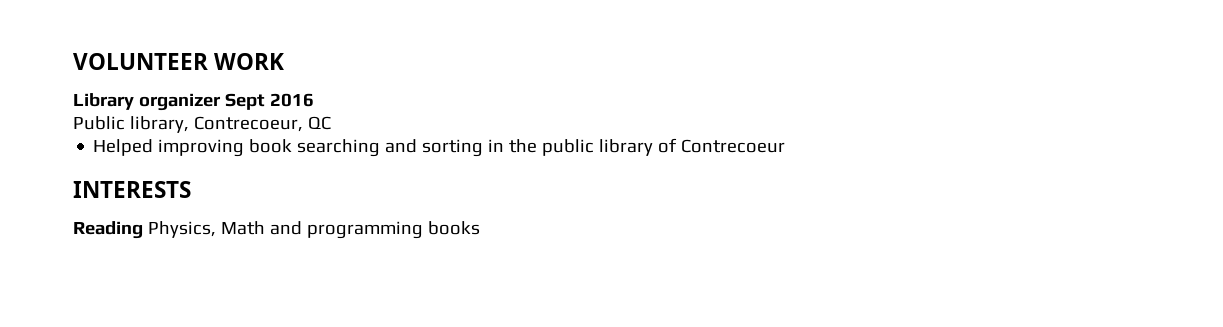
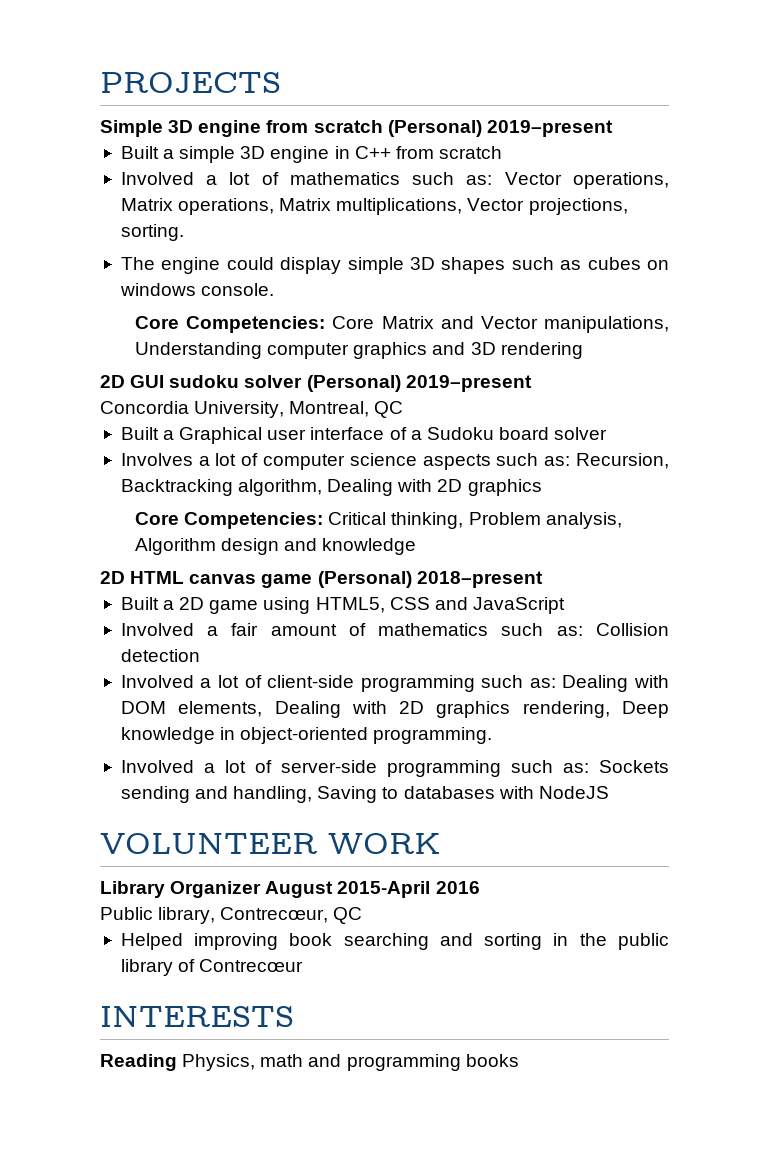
+ PROJECTS
+ Simple 3D engine from scratch (Personal) 2019–present
+ Built a simple 3D engine in C++ from scratch
+ Involved a lot of mathematics such as: Vector operations, Matrix operations, Matrix multiplications, Vector projections, sorting.
+ The engine could display simple 3D shapes such as cubes on windows console.
+ Core Competencies: Core Matrix and Vector manipulations, Understanding computer graphics and 3D rendering
+ 2D GUI sudoku solver (Personal) 2019–present
+ Concordia University, Montreal, QC
+ Built a Graphical user interface of a Sudoku board solver
+ Involves a lot of computer science aspects such as: Recursion, Backtracking algorithm, Dealing with 2D graphics
+ Core Competencies: Critical thinking, Problem analysis, Algorithm design and knowledge
+ 2D HTML canvas game (Personal) 2018–present
+ Built a 2D game using HTML5, CSS and JavaScript
+ Involved a fair amount of mathematics such as: Collision detection
+ Involved a lot of client-side programming such as: Dealing with DOM elements, Dealing with 2D graphics rendering, Deep knowledge in object-oriented programming.
+ Involved a lot of server-side programming such as: Sockets sending and handling, Saving to databases with NodeJS
- Library organizer Sept 2016
+ Library Organizer August 2015-April 2016
- Public library, Contrecoeur, QC
+ Public library, Contrecœur, QC
- Helped improving book searching and sorting in the public library of Contrecoeur
+ Helped improving book searching and sorting in the public library of Contrecœur
- Reading Physics, Math and programming books
+ Reading Physics, math and programming books

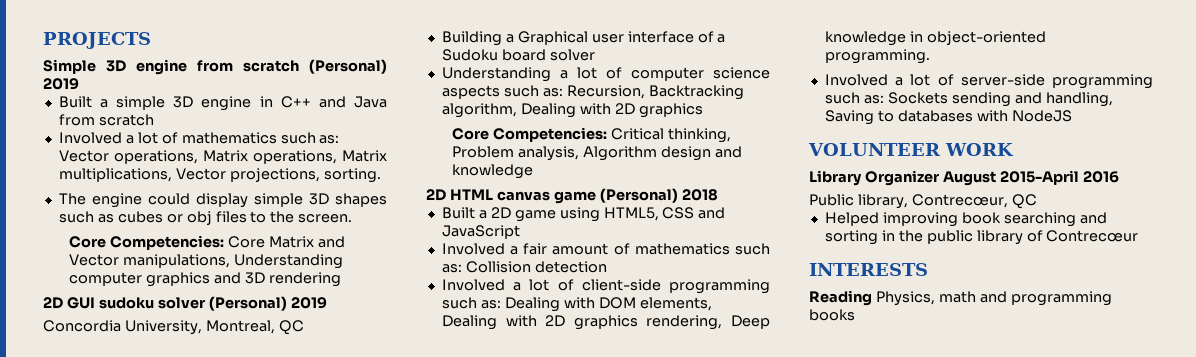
- Simple 3D engine from scratch (Personal) 2019–present
+ Simple 3D engine from scratch (Personal) 2019
- Built a simple 3D engine in C++ from scratch
+ Built a simple 3D engine in C++ and Java from scratch
- The engine could display simple 3D shapes such as cubes on windows console.
+ The engine could display simple 3D shapes such as cubes or obj files to the screen.
- 2D GUI sudoku solver (Personal) 2019–present
+ 2D GUI sudoku solver (Personal) 2019
- Built a Graphical user interface of a Sudoku board solver
+ Building a Graphical user interface of a Sudoku board solver
- Involves a lot of computer science aspects such as: Recursion, Backtracking algorithm, Dealing with 2D graphics
+ Understanding a lot of computer science aspects such as: Recursion, Backtracking algorithm, Dealing with 2D graphics
- 2D HTML canvas game (Personal) 2018–present
+ 2D HTML canvas game (Personal) 2018

